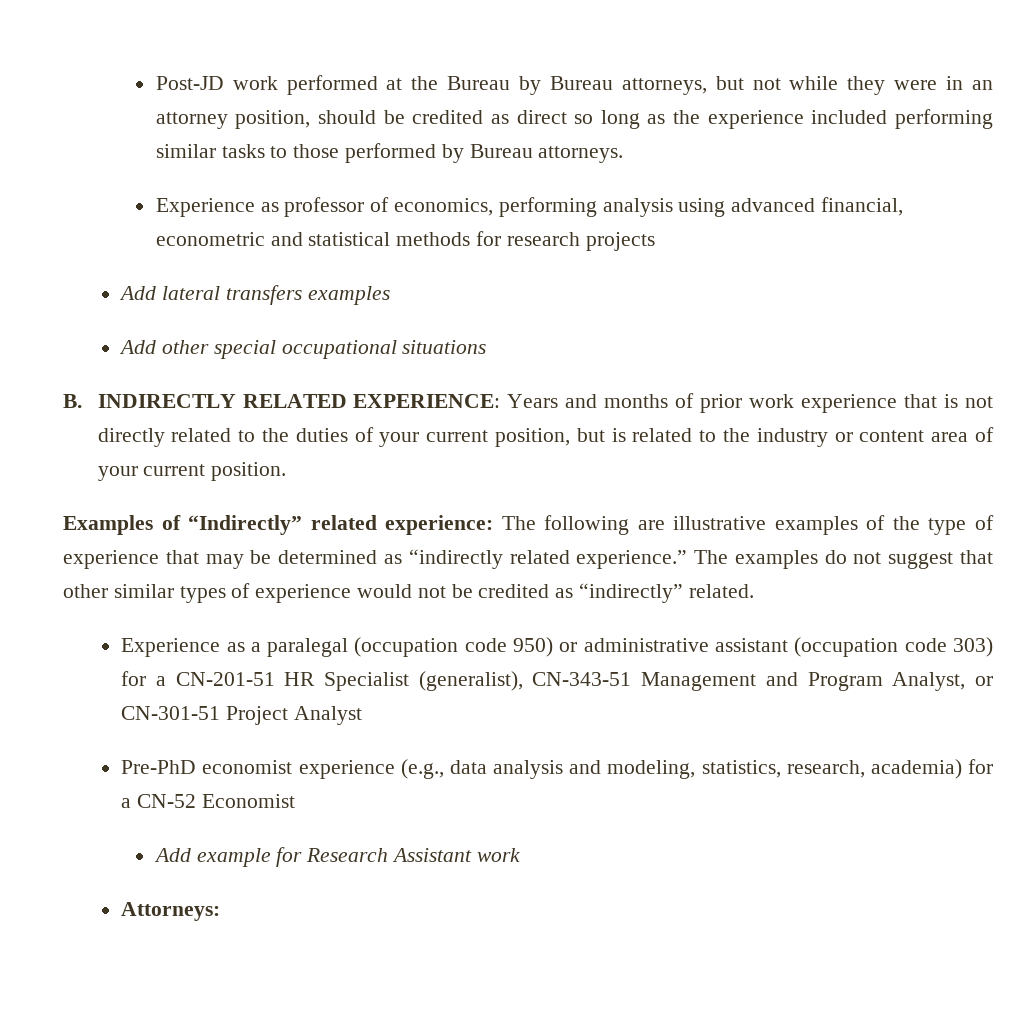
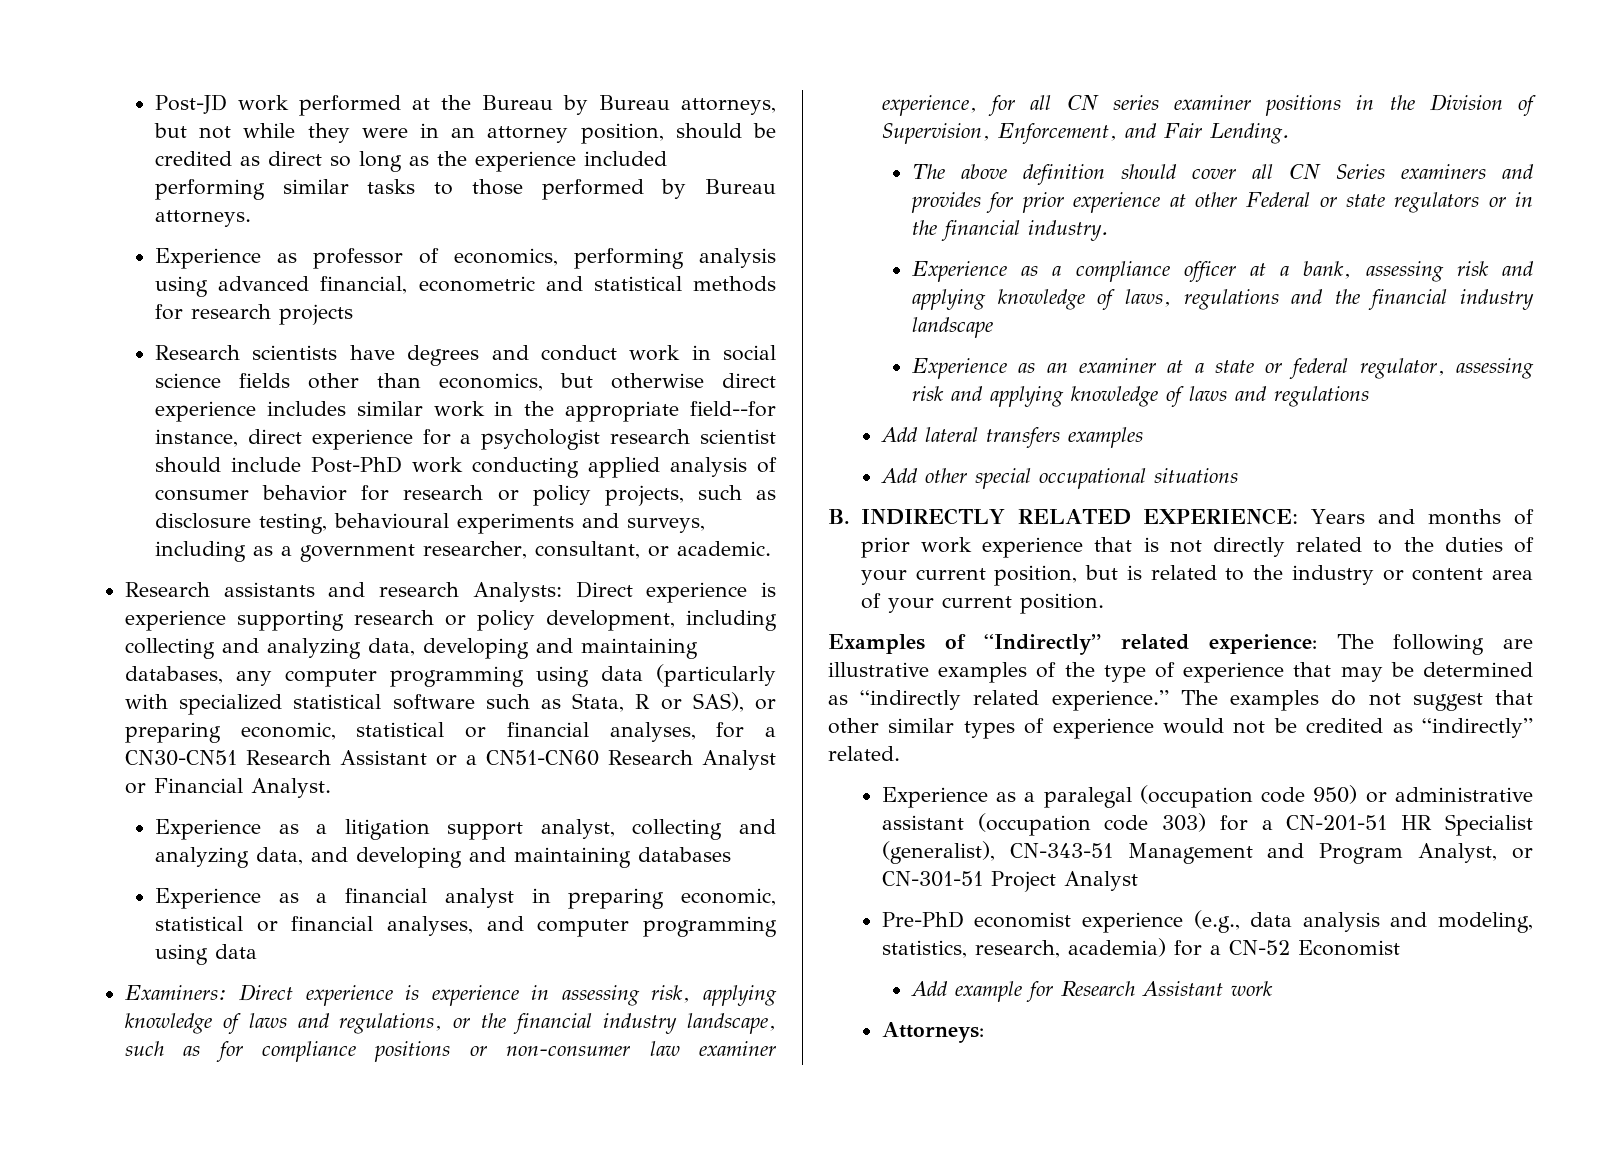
+ Research scientists have degrees and conduct work in social science fields other than economics, but otherwise direct experience includes similar work in the appropriate field--for instance, direct experience for a psychologist research scientist should include Post-PhD work conducting applied analysis of consumer behavior for research or policy projects, such as disclosure testing, behavioural experiments and surveys, including as a government researcher, consultant, or academic.
+ Research assistants and research Analysts: Direct experience is experience supporting research or policy development, including collecting and analyzing data, developing and maintaining databases, any computer programming using data (particularly with specialized statistical software such as Stata, R or SAS), or preparing economic, statistical or financial analyses, for a CN30-CN51 Research Assistant or a CN51-CN60 Research Analyst or Financial Analyst.
+ Experience as a litigation support analyst, collecting and analyzing data, and developing and maintaining databases
+ Experience as a financial analyst in preparing economic, statistical or financial analyses, and computer programming using data
+ Examiners: Direct experience is experience in assessing risk, applying knowledge of laws and regulations, or the financial industry landscape, such as for compliance positions or non-consumer law examiner experience, for all CN series examiner positions in the Division of Supervision, Enforcement, and Fair Lending.
+ The above definition should cover all CN Series examiners and provides for prior experience at other Federal or state regulators or in the financial industry.
+ Experience as a compliance officer at a bank, assessing risk and applying knowledge of laws, regulations and the financial industry landscape
+ Experience as an examiner at a state or federal regulator, assessing risk and applying knowledge of laws and regulations

